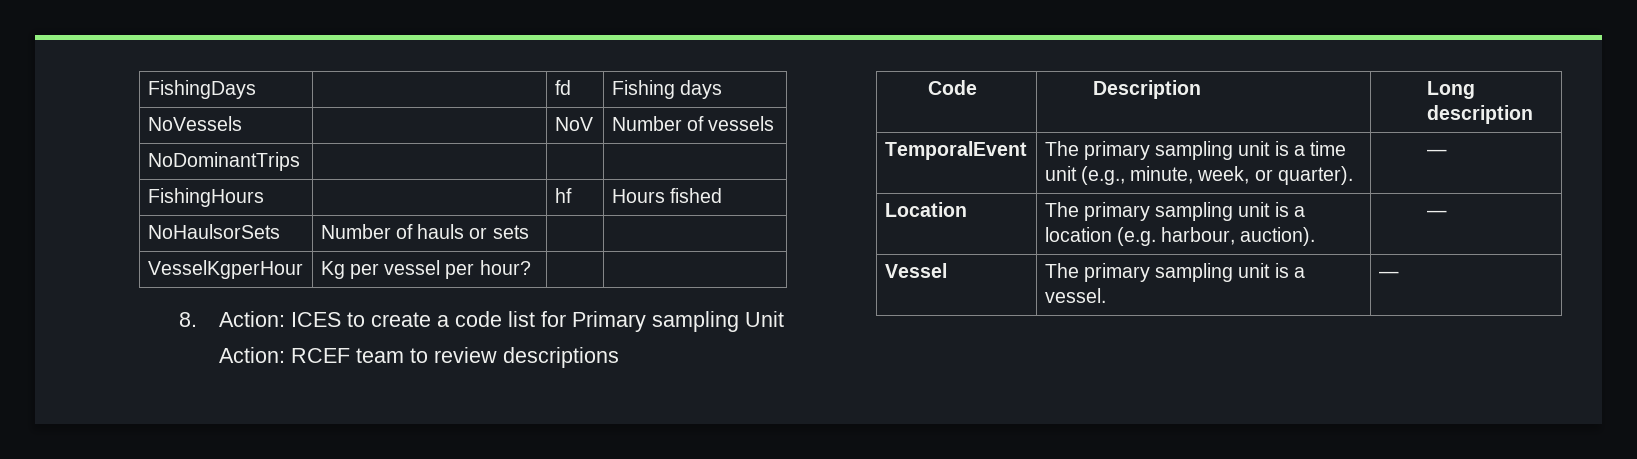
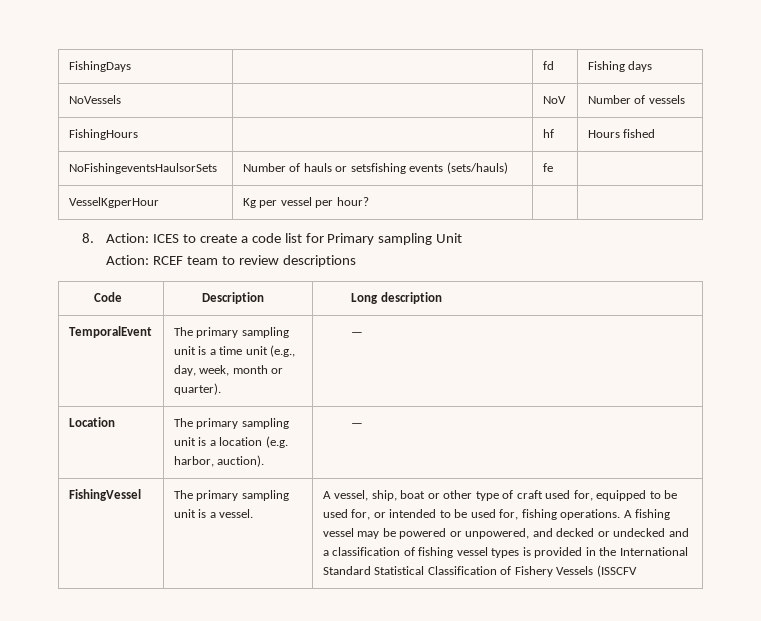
- NoDominantTrips | | |
- NoHaulsorSets | Number of hauls or sets | |
+ NoFishingeventsHaulsorSets | Number of hauls or setsfishing events (sets/hauls) | fe |
- TemporalEvent | The primary sampling unit is a time unit (e.g., minute, week, or quarter). | —
+ TemporalEvent | The primary sampling unit is a time unit (e.g., day, week, month or quarter). | —
- Location | The primary sampling unit is a location (e.g. harbour, auction). | —
+ Location | The primary sampling unit is a location (e.g. harbor, auction). | —
- Vessel
+ FishingVessel
- The primary sampling unit is a vessel. | —
+ The primary sampling unit is a vessel. | A vessel, ship, boat or other type of craft used for, equipped to be used for, or intended to be used for, fishing operations. A fishing vessel may be powered or unpowered, and decked or undecked and a classification of fishing vessel types is provided in the International Standard Statistical Classification of Fishery Vessels (ISSCFV

